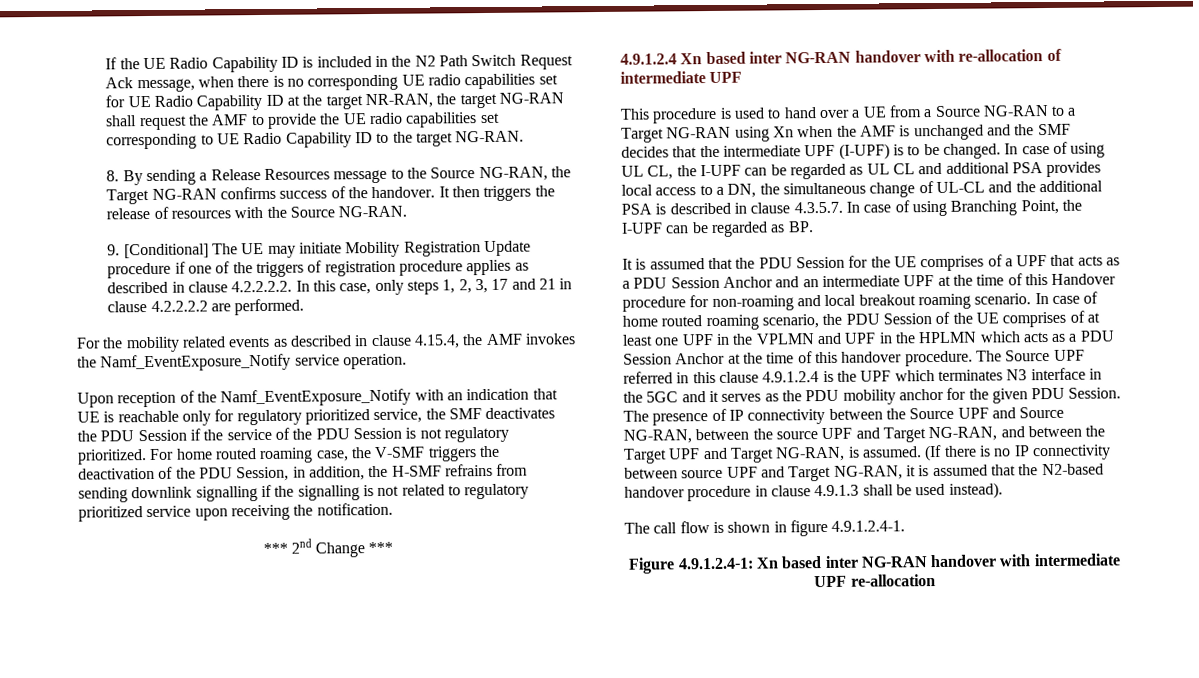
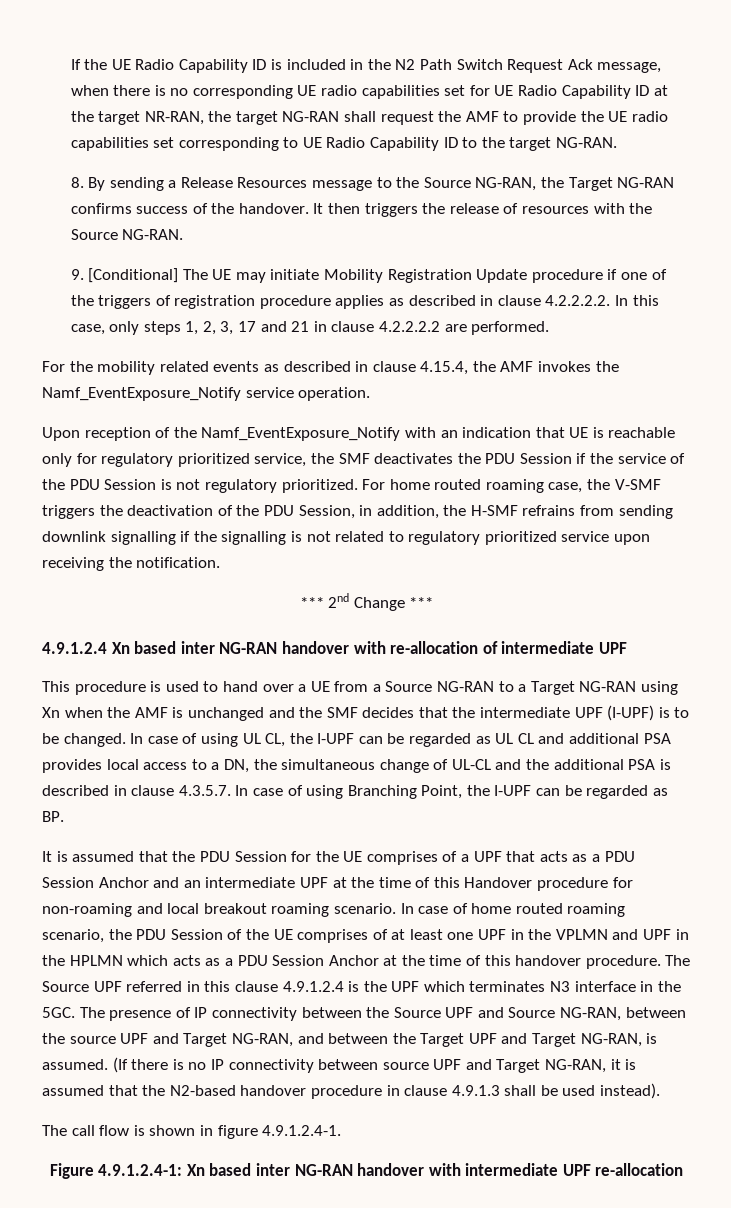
- The Source UPF referred in this clause 4.9.1.2.4 is the UPF which terminates N3 interface in the 5GC and it serves as the PDU mobility anchor for the given PDU Session.
+ The Source UPF referred in this clause 4.9.1.2.4 is the UPF which terminates N3 interface in the 5GC.

